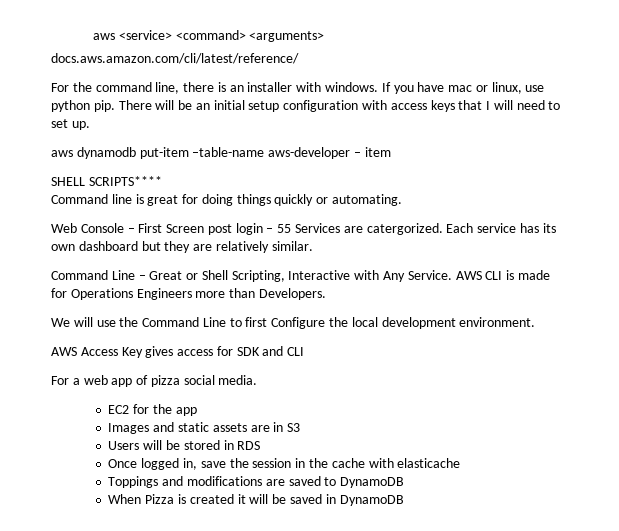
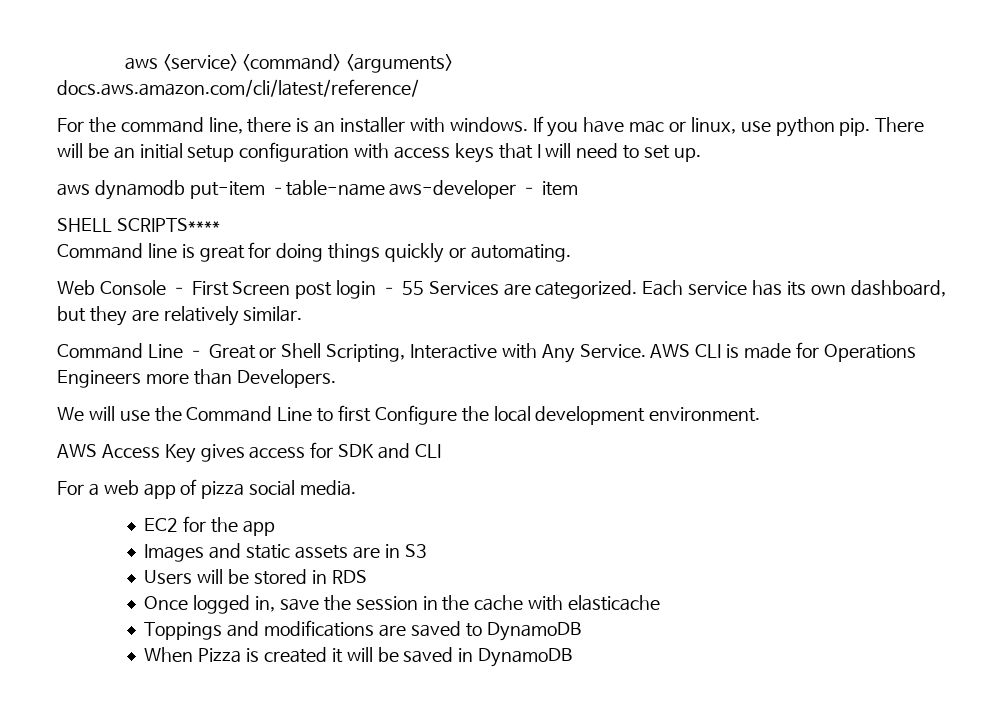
- Web Console – First Screen post login – 55 Services are catergorized.
+ Web Console – First Screen post login – 55 Services are categorized.
- Each service has its own dashboard but they are relatively similar.
+ Each service has its own dashboard, but they are relatively similar.

